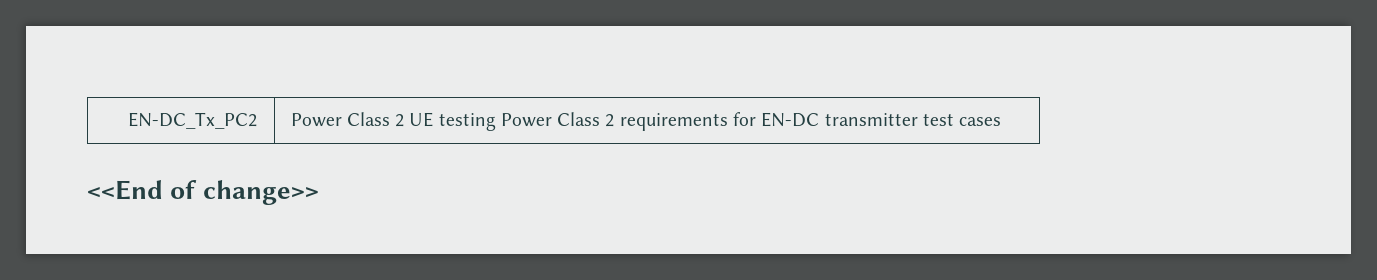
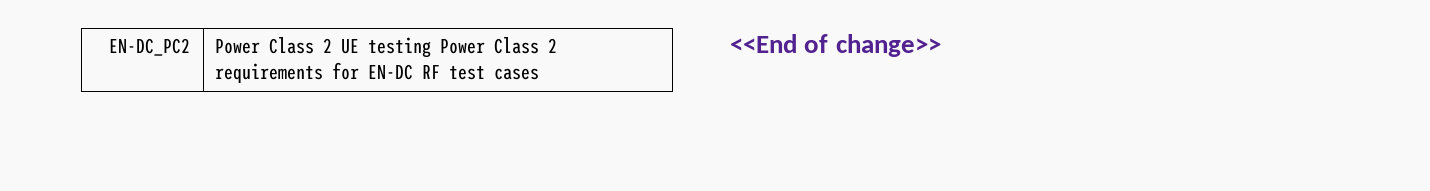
- EN-DC_Tx_PC2 | Power Class 2 UE testing Power Class 2 requirements for EN-DC transmitter test cases
+ EN-DC_PC2 | Power Class 2 UE testing Power Class 2 requirements for EN-DC RF test cases

